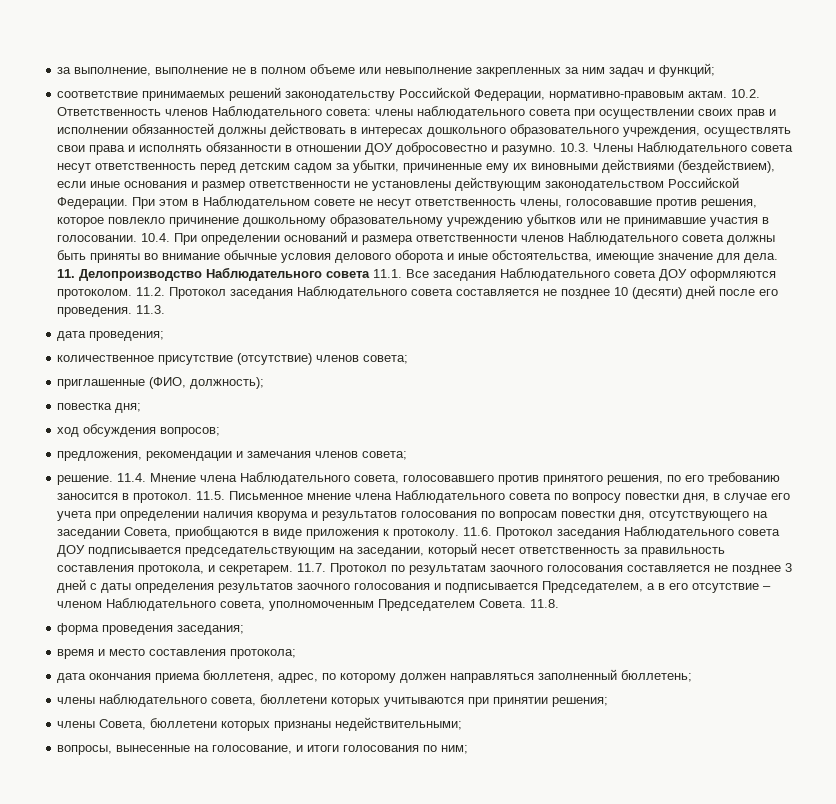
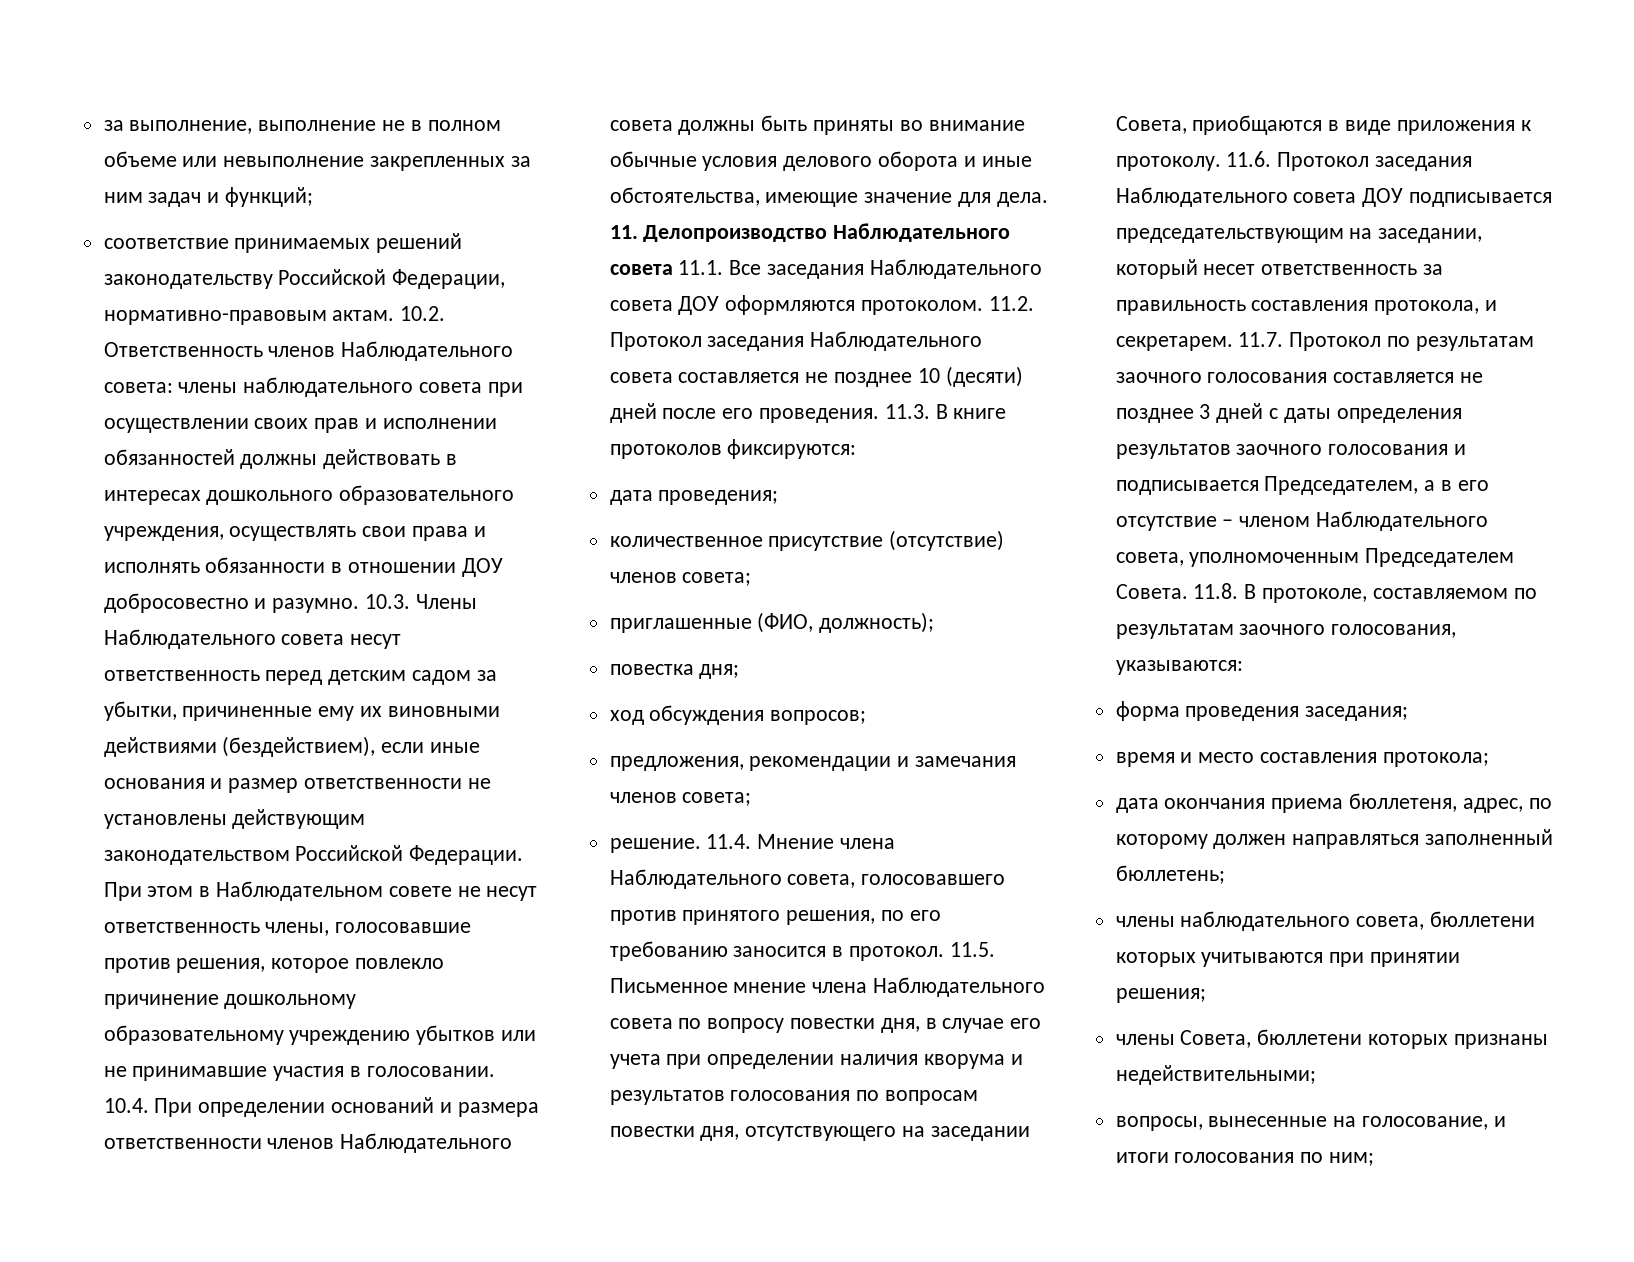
- 11.3.
+ 11.3. В книге протоколов фиксируются:
- 11.8.
+ 11.8. В протоколе, составляемом по результатам заочного голосования, указываются:

